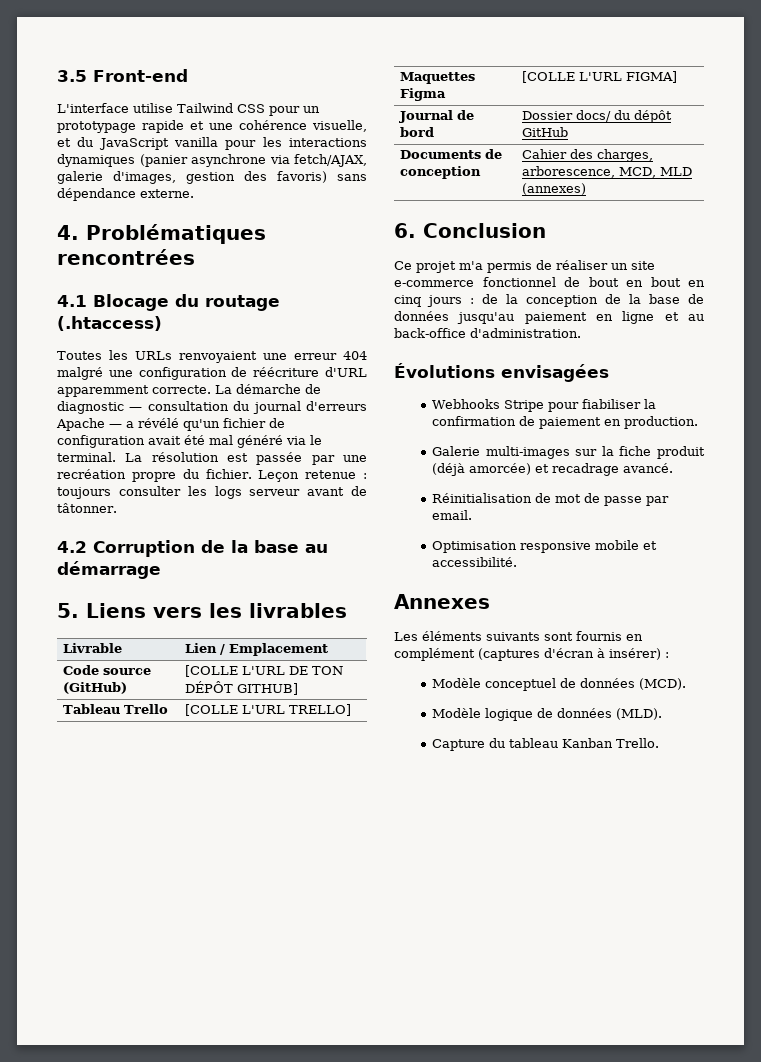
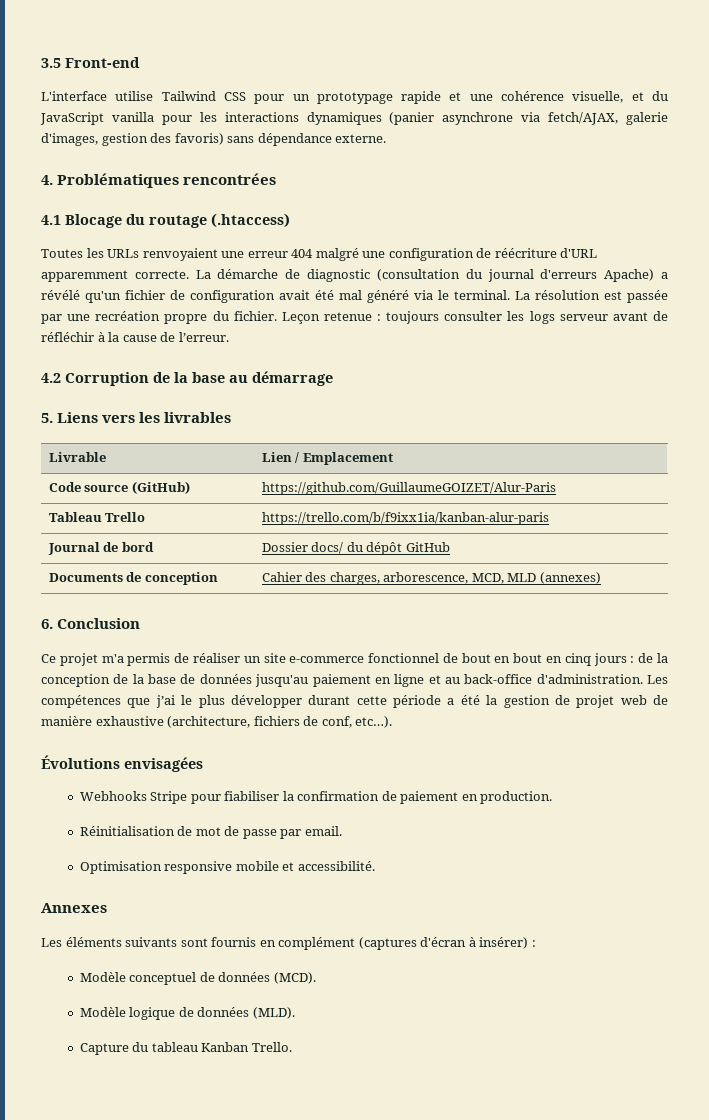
- La démarche de diagnostic — consultation du journal d'erreurs Apache — a révélé qu'un fichier de configuration avait été mal généré via le terminal.
+ La démarche de diagnostic (consultation du journal d'erreurs Apache) a révélé qu'un fichier de configuration avait été mal généré via le terminal.
- Leçon retenue : toujours consulter les logs serveur avant de tâtonner.
+ Leçon retenue : toujours consulter les logs serveur avant de réfléchir à la cause de l’erreur.
- Code source (GitHub) | [COLLE L'URL DE TON DÉPÔT GITHUB]
- Tableau Trello | [COLLE L'URL TRELLO]
- Maquettes Figma | [COLLE L'URL FIGMA]
+ Code source (GitHub) | https://github.com/GuillaumeGOIZET/Alur-Paris
+ Tableau Trello | https://trello.com/b/f9ixx1ia/kanban-alur-paris
+ Les compétences que j’ai le plus développer durant cette période a été la gestion de projet web de manière exhaustive (architecture, fichiers de conf, etc…).
- Galerie multi-images sur la fiche produit (déjà amorcée) et recadrage avancé.

